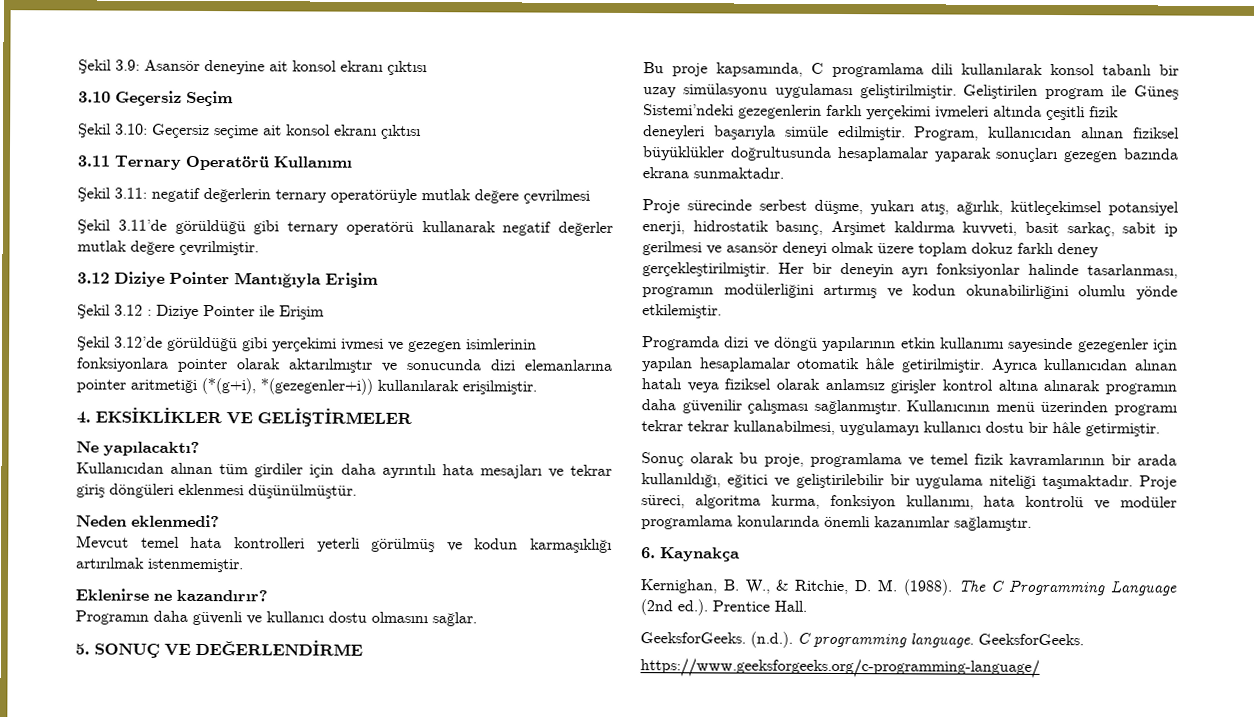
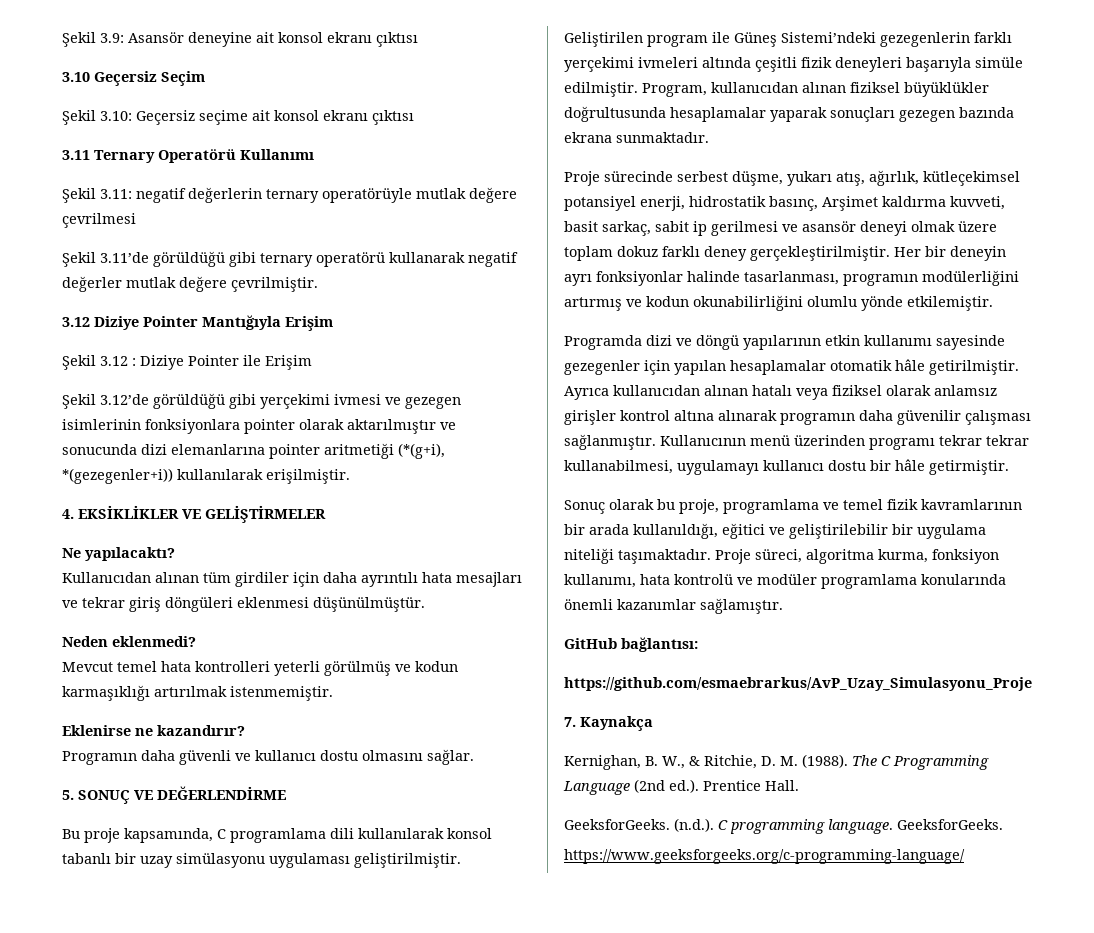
- 6. Kaynakça
+ GitHub bağlantısı:
+ https://github.com/esmaebrarkus/AvP_Uzay_Simulasyonu_Proje
+ 7. Kaynakça

